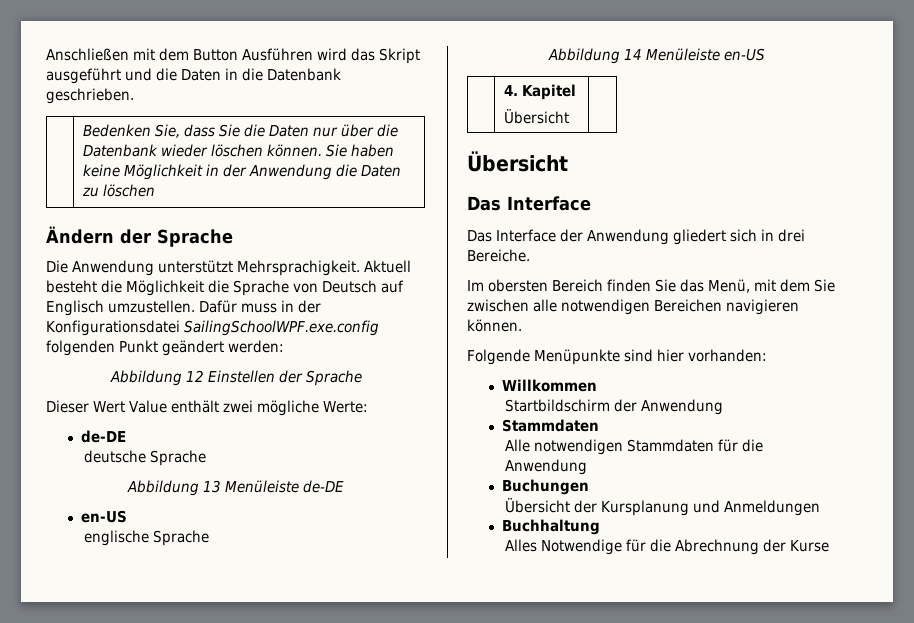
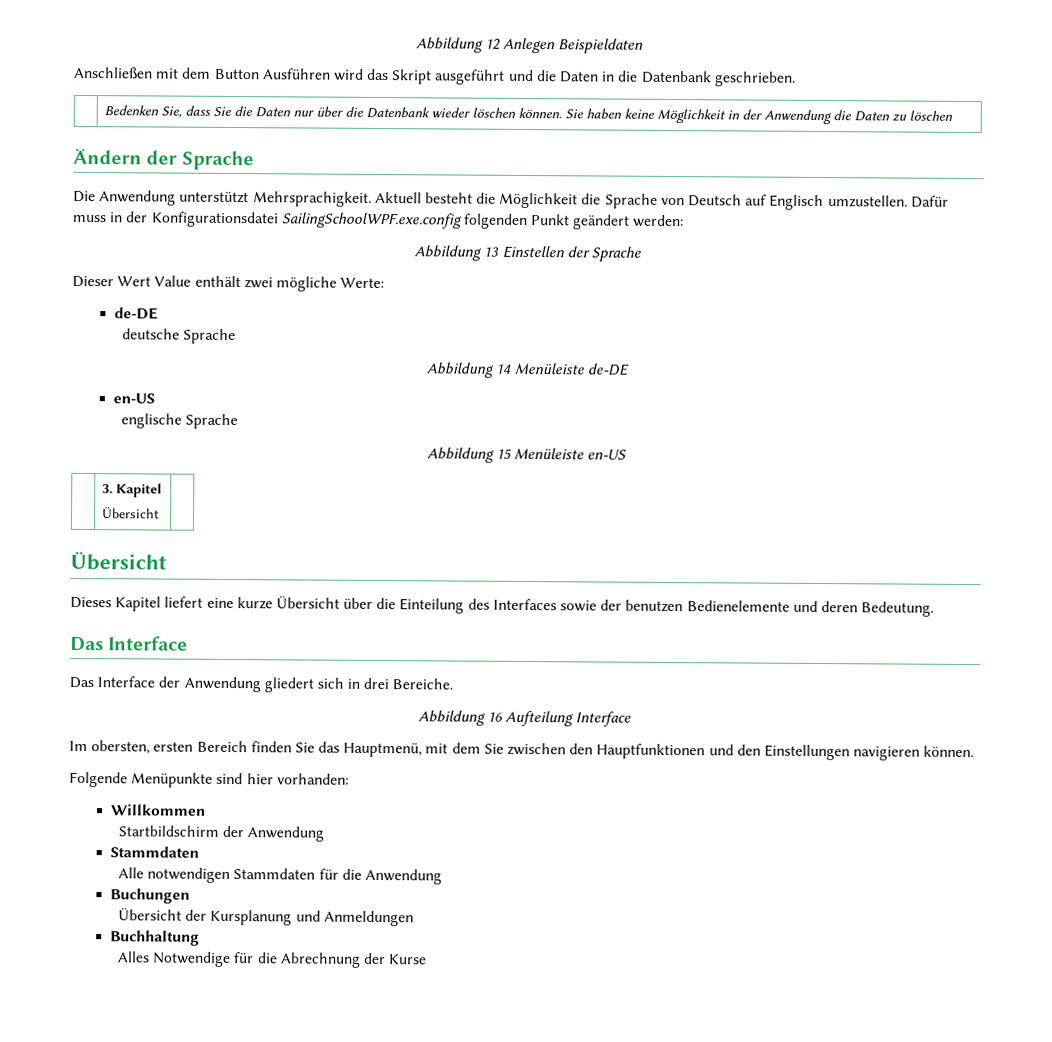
+ Abbildung 12 Anlegen Beispieldaten
- Abbildung 12 Einstellen der Sprache
+ Abbildung 13 Einstellen der Sprache
- Abbildung 13 Menüleiste de-DE
+ Abbildung 14 Menüleiste de-DE
- Abbildung 14 Menüleiste en-US
+ Abbildung 15 Menüleiste en-US
- | 4. Kapitel
+ | 3. Kapitel
+ Dieses Kapitel liefert eine kurze Übersicht über die Einteilung des Interfaces sowie der benutzen Bedienelemente und deren Bedeutung.
+ Abbildung 16 Aufteilung Interface
- Im obersten Bereich finden Sie das Menü, mit dem Sie zwischen alle notwendigen Bereichen navigieren können.
+ Im obersten, ersten Bereich finden Sie das Hauptmenü, mit dem Sie zwischen den Hauptfunktionen und den Einstellungen navigieren können.

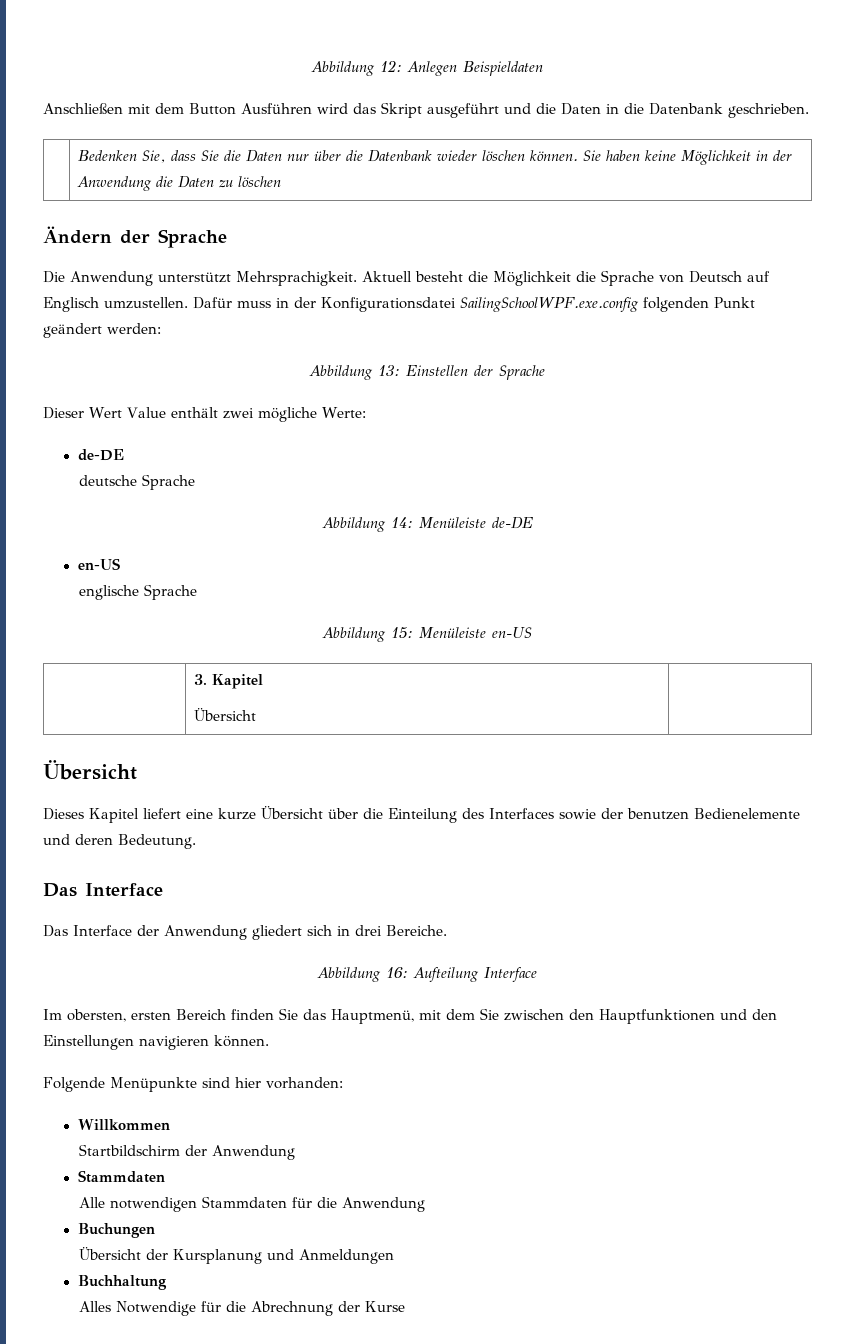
- Abbildung 12 Anlegen Beispieldaten
+ Abbildung 12: Anlegen Beispieldaten
- Abbildung 13 Einstellen der Sprache
+ Abbildung 13: Einstellen der Sprache
- Abbildung 14 Menüleiste de-DE
+ Abbildung 14: Menüleiste de-DE
- Abbildung 15 Menüleiste en-US
+ Abbildung 15: Menüleiste en-US
- Abbildung 16 Aufteilung Interface
+ Abbildung 16: Aufteilung Interface

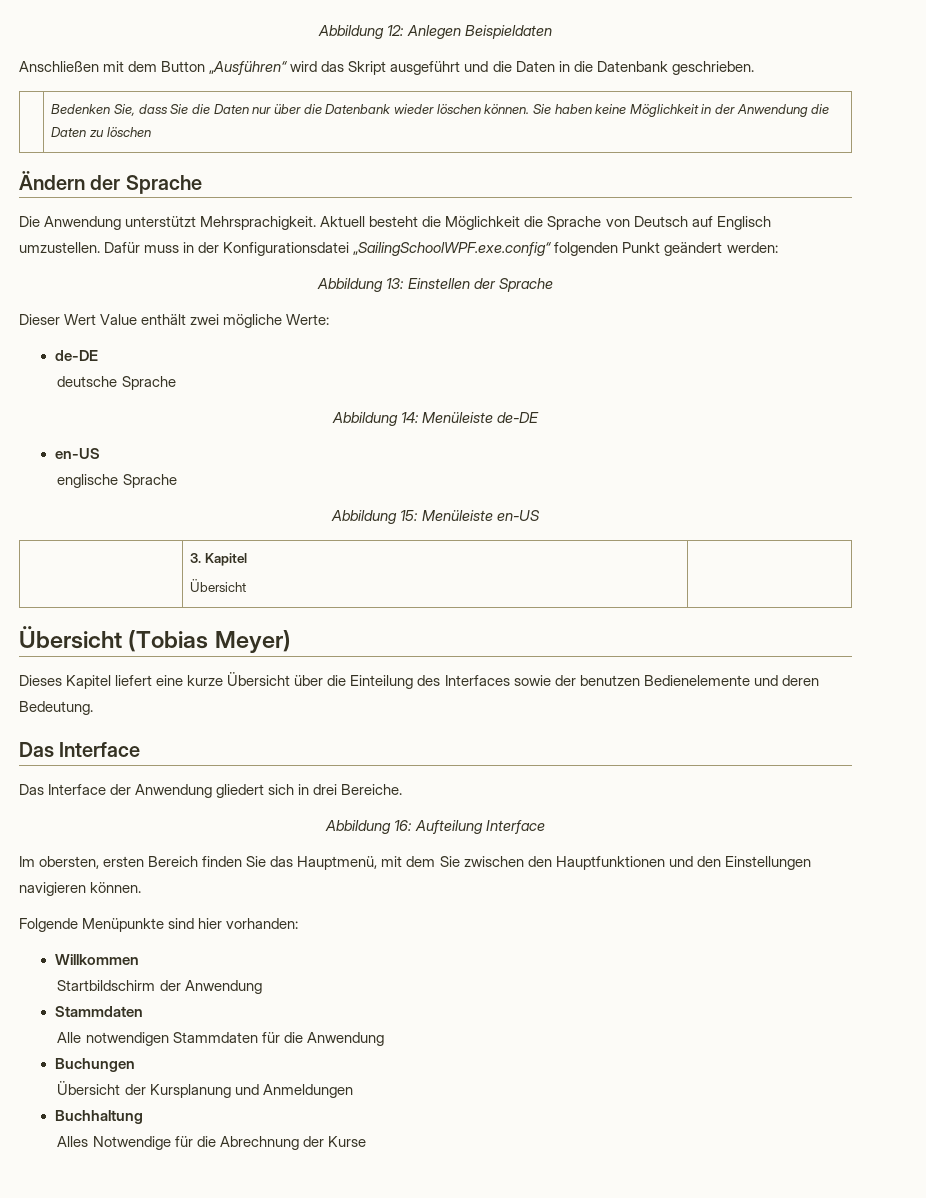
- Anschließen mit dem Button Ausführen wird das Skript ausgeführt und die Daten in die Datenbank geschrieben.
+ Anschließen mit dem Button „Ausführen“ wird das Skript ausgeführt und die Daten in die Datenbank geschrieben.
- Dafür muss in der Konfigurationsdatei SailingSchoolWPF.exe.config folgenden Punkt geändert werden:
+ Dafür muss in der Konfigurationsdatei „SailingSchoolWPF.exe.config“ folgenden Punkt geändert werden:
  | 3. Kapitel
  Übersicht |
- Übersicht
+ Übersicht (Tobias Meyer)

